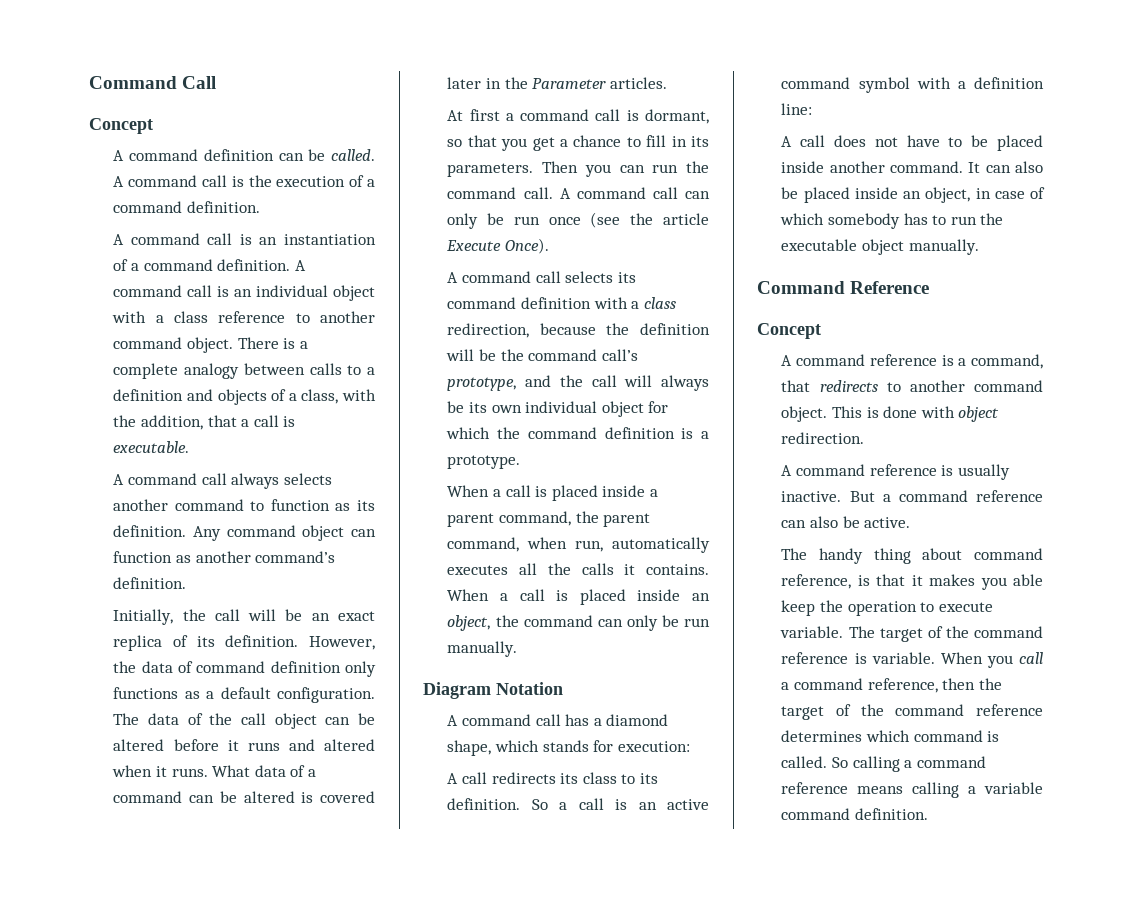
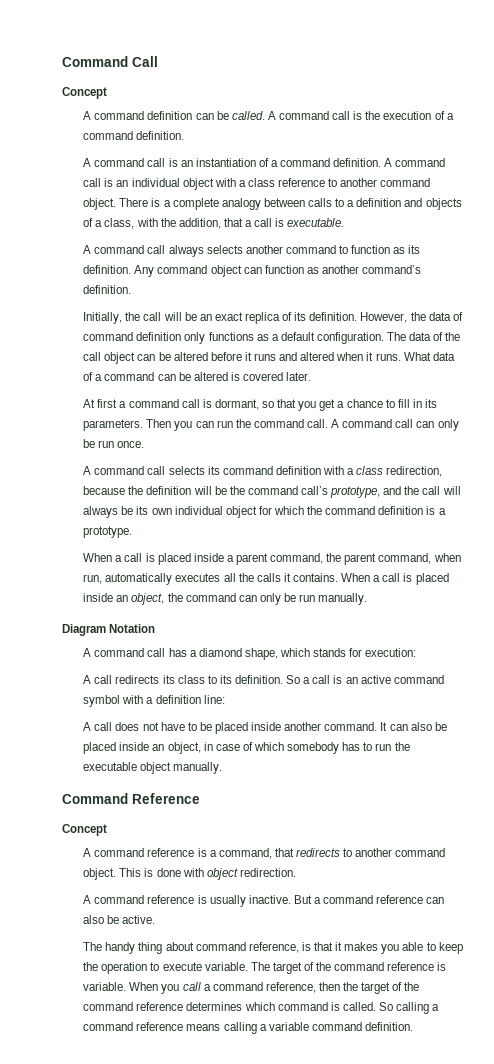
- What data of a command can be altered is covered later in the Parameter articles.
+ What data of a command can be altered is covered later.
- A command call can only be run once (see the article Execute Once).
+ A command call can only be run once.
- The handy thing about command reference, is that it makes you able keep the operation to execute variable.
+ The handy thing about command reference, is that it makes you able to keep the operation to execute variable.

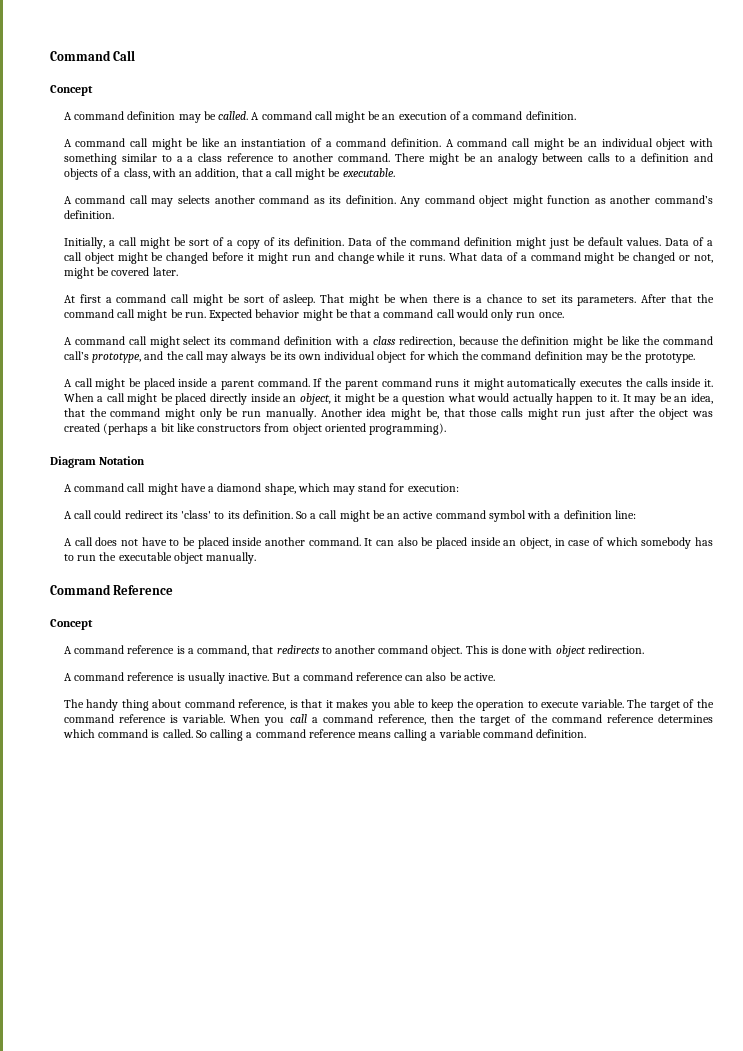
- A command definition can be called.
+ A command definition may be called.
- A command call is the execution of a command definition.
+ A command call might be an execution of a command definition.
- A command call is an instantiation of a command definition.
+ A command call might be like an instantiation of a command definition.
- A command call is an individual object with a class reference to another command object. There is a complete analogy between calls to a definition and objects of a class, with the addition, that a call is executable.
+ A command call might be an individual object with something similar to a a class reference to another command. There might be an analogy between calls to a definition and objects of a class, with an addition, that a call might be executable.
- A command call always selects another command to function as its definition.
+ A command call may selects another command as its definition.
- Any command object can function as another command’s definition.
+ Any command object might function as another command’s definition.
- Initially, the call will be an exact replica of its definition. However, the data of command definition only functions as a default configuration. The data of the call object can be altered before it runs and altered when it runs.
+ Initially, a call might be sort of a copy of its definition. Data of the command definition might just be default values. Data of a call object might be changed before it might run and change while it runs.
- What data of a command can be altered is covered later.
+ What data of a command might be changed or not, might be covered later.
- At first a command call is dormant, so that you get a chance to fill in its parameters. Then you can run the command call. A command call can only be run once.
+ At first a command call might be sort of asleep. That might be when there is a chance to set its parameters. After that the command call might be run. Expected behavior might be that a command call would only run once.
- A command call selects its command definition with a class redirection, because the definition will be the command call’s prototype, and the call will always be its own individual object for which the command definition is a prototype.
- When a call is placed inside a parent command, the parent command, when run, automatically executes all the calls it contains. When a call is placed inside an object, the command can only be run manually.
+ A command call might select its command definition with a class redirection, because the definition might be like the command call’s prototype, and the call may always be its own individual object for which the command definition may be the prototype.
+ A call might be placed inside a parent command. If the parent command runs it might automatically executes the calls inside it. When a call might be placed directly inside an object, it might be a question what would actually happen to it. It may be an idea, that the command might only be run manually. Another idea might be, that those calls might run just after the object was created (perhaps a bit like constructors from object oriented programming).
- A command call has a diamond shape, which stands for execution:
+ A command call might have a diamond shape, which may stand for execution:
- A call redirects its class to its definition.
+ A call could redirect its 'class' to its definition.
- So a call is an active command symbol with a definition line:
+ So a call might be an active command symbol with a definition line:

